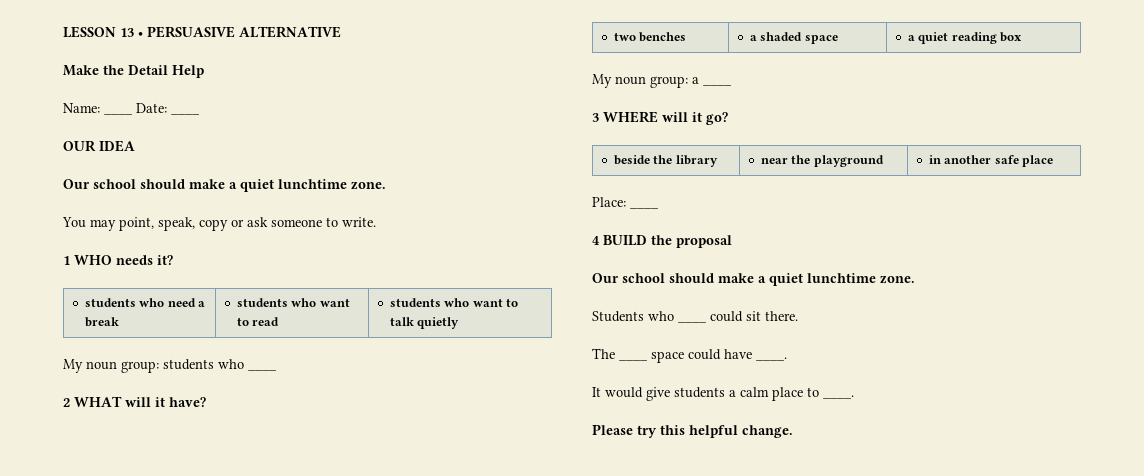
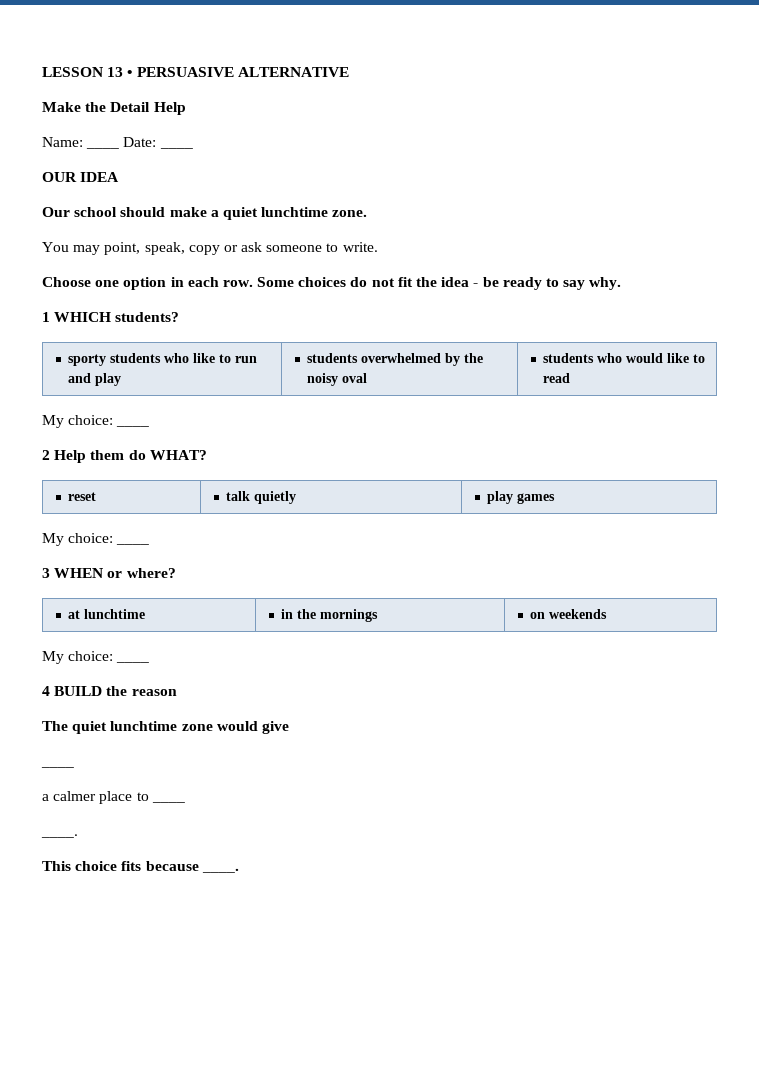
- 1 WHO needs it?
- students who need a break | students who want to read | students who want to talk quietly
- My noun group: students who ____
- 2 WHAT will it have?
- two benches | a shaded space | a quiet reading box
- My noun group: a ____
- 3 WHERE will it go?
- beside the library | near the playground | in another safe place
- Place: ____
- 4 BUILD the proposal
- Our school should make a quiet lunchtime zone.
- Students who ____ could sit there.
- The ____ space could have ____.
- It would give students a calm place to ____.
- Please try this helpful change.
+ Choose one option in each row. Some choices do not fit the idea - be ready to say why.
+ 1 WHICH students?
+ sporty students who like to run and play | students overwhelmed by the noisy oval | students who would like to read
+ My choice: ____
+ 2 Help them do WHAT?
+ reset | talk quietly | play games
+ My choice: ____
+ 3 WHEN or where?
+ at lunchtime | in the mornings | on weekends
+ My choice: ____
+ 4 BUILD the reason
+ The quiet lunchtime zone would give
+ ____
+ a calmer place to ____
+ ____.
+ This choice fits because ____.

